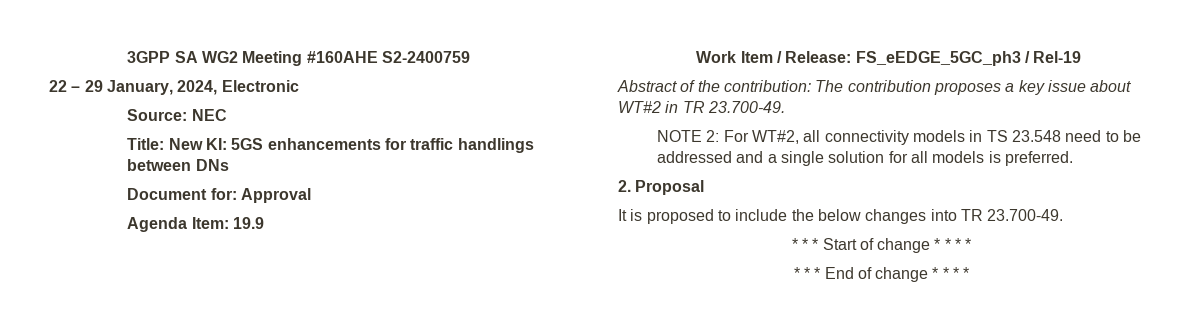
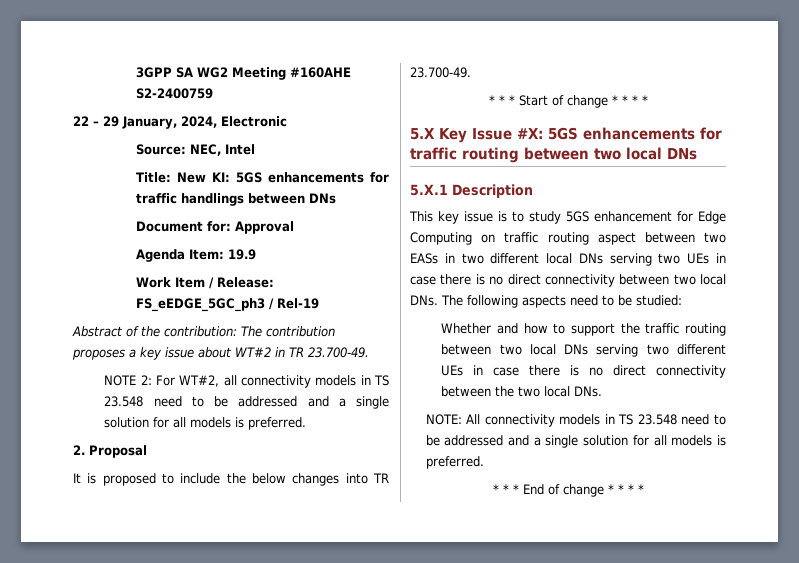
- Source: NEC
+ Source: NEC, Intel
+ 5.X Key Issue #X: 5GS enhancements for traffic routing between two local DNs
+ 5.X.1 Description
+ This key issue is to study 5GS enhancement for Edge Computing on traffic routing aspect between two EASs in two different local DNs serving two UEs in case there is no direct connectivity between two local DNs. The following aspects need to be studied:
+ Whether and how to support the traffic routing between two local DNs serving two different UEs in case there is no direct connectivity between the two local DNs.
+ NOTE: All connectivity models in TS 23.548 need to be addressed and a single solution for all models is preferred.

